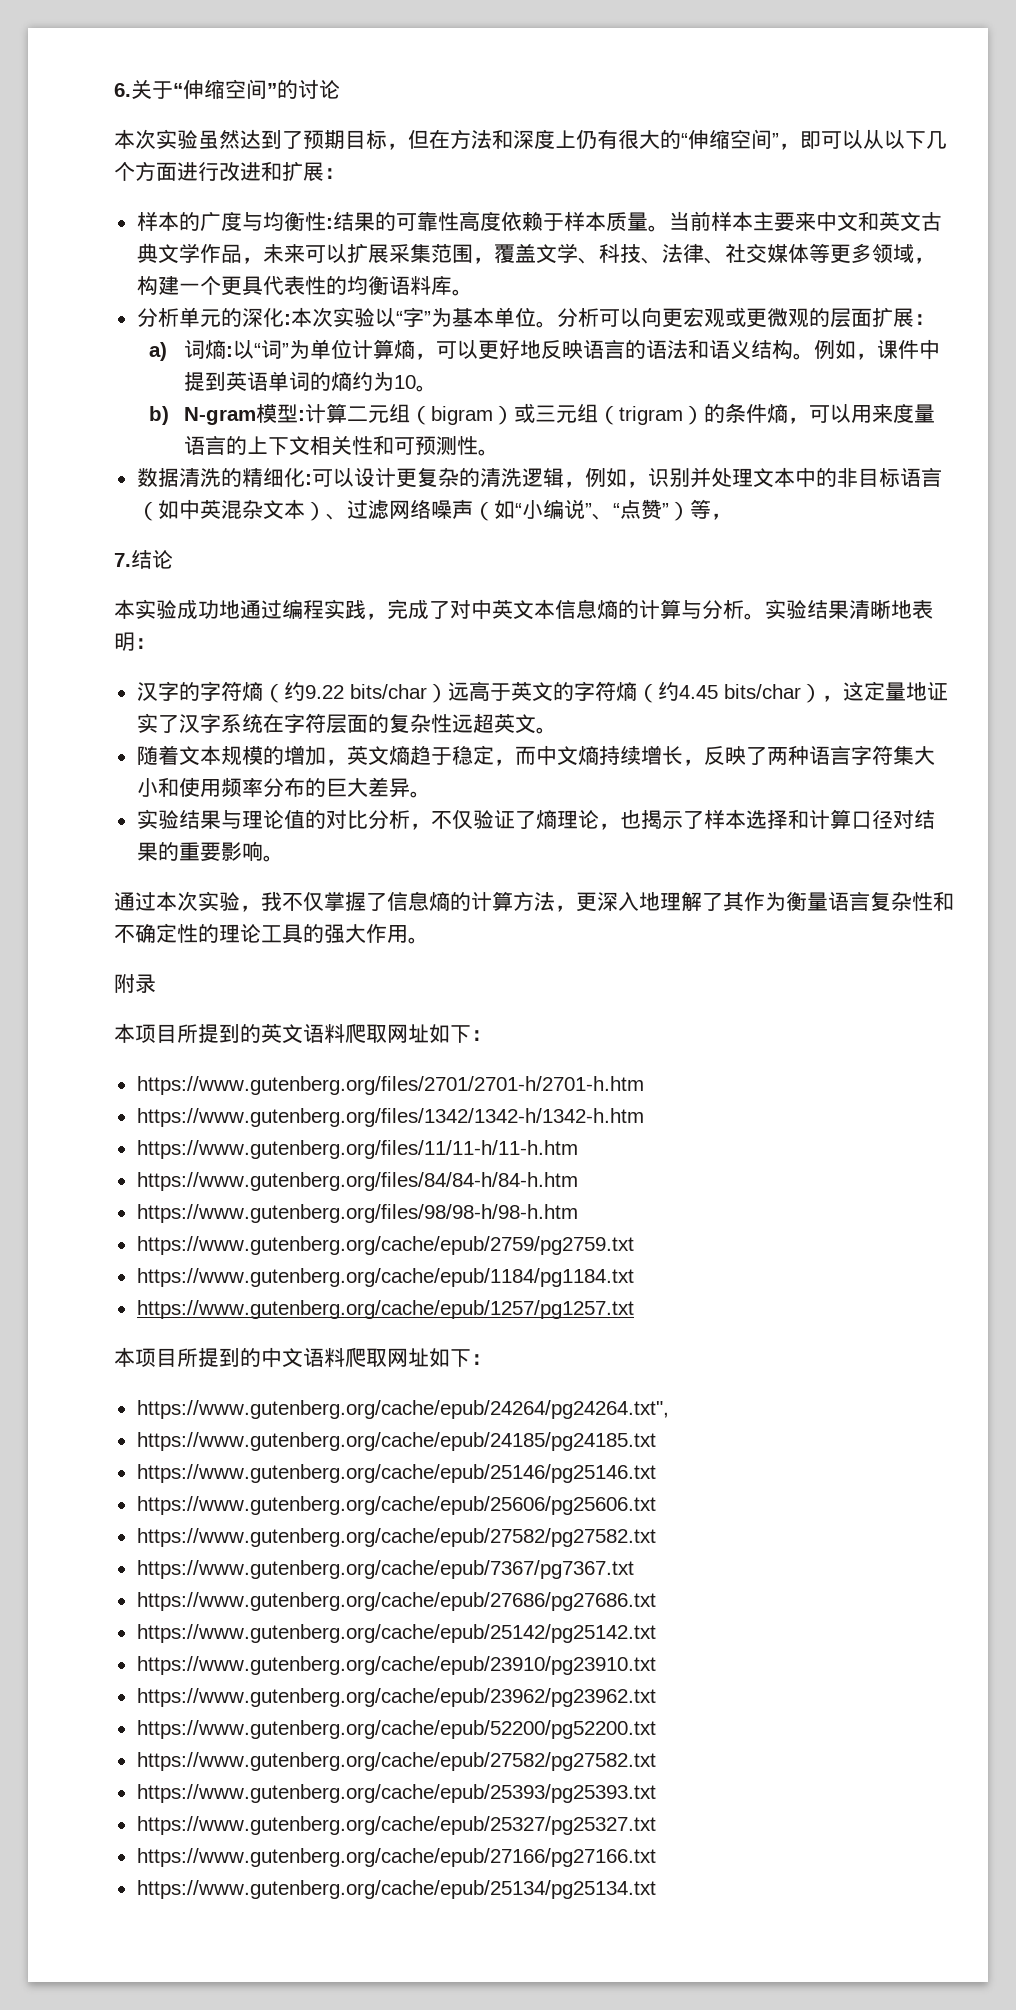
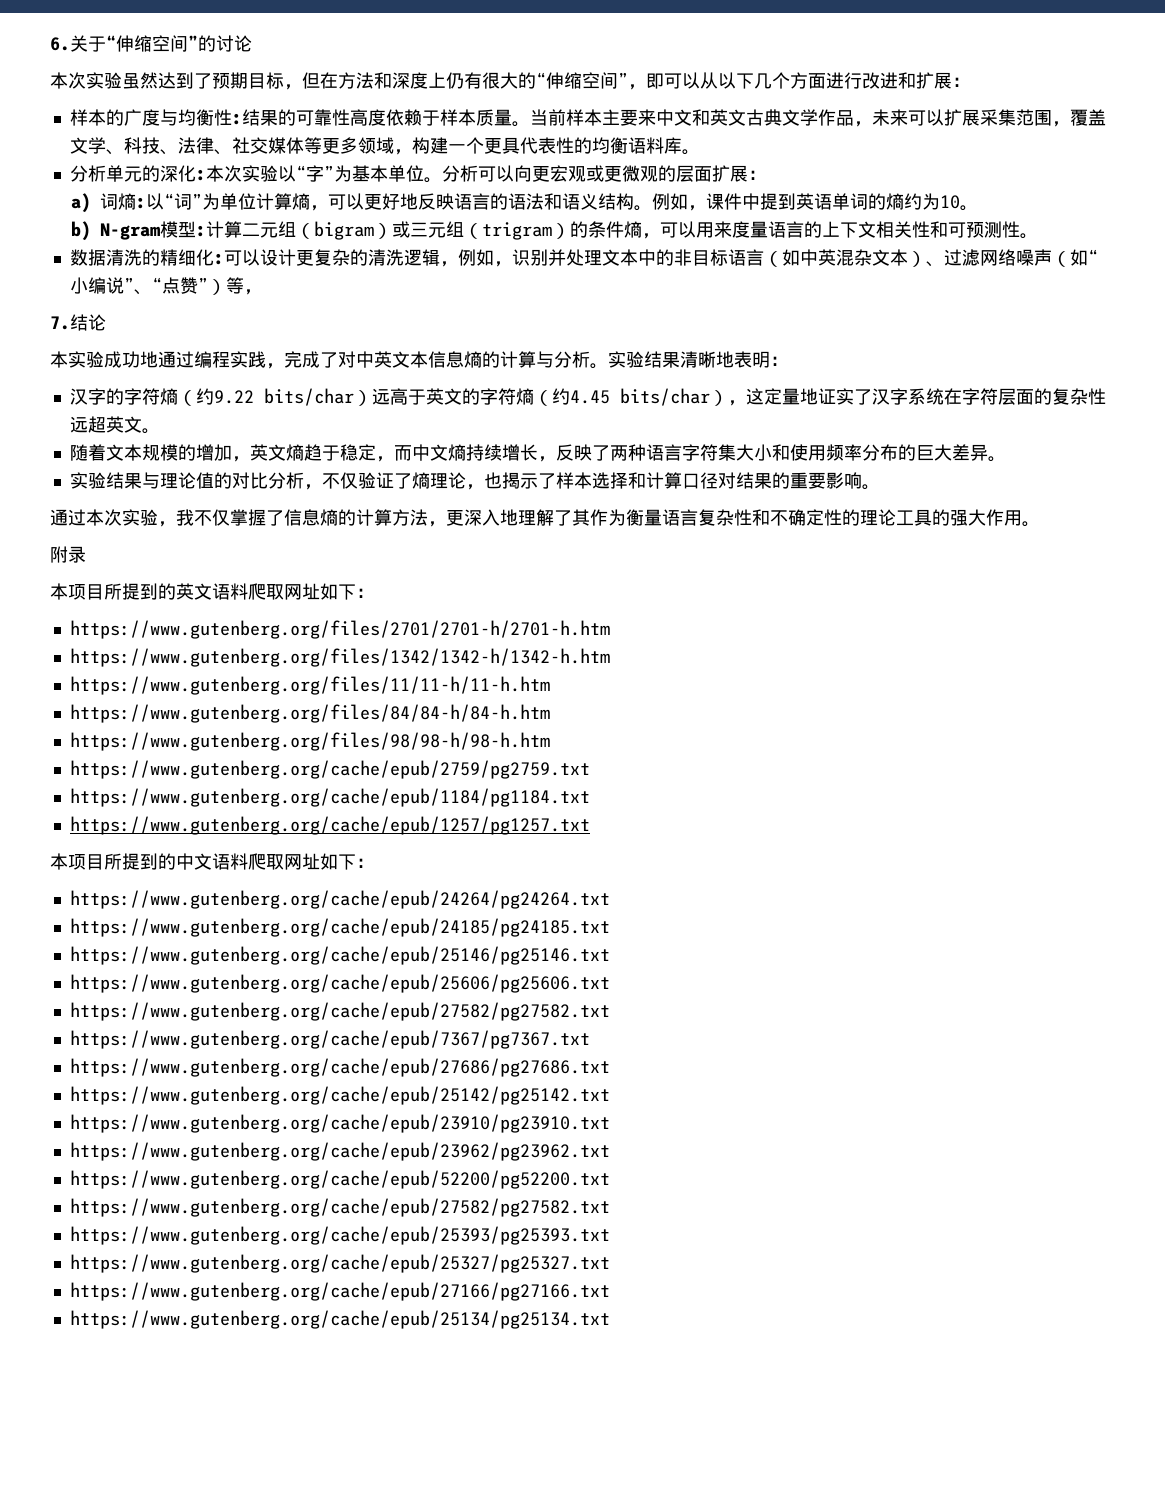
- https://www.gutenberg.org/cache/epub/24264/pg24264.txt",
+ https://www.gutenberg.org/cache/epub/24264/pg24264.txt

